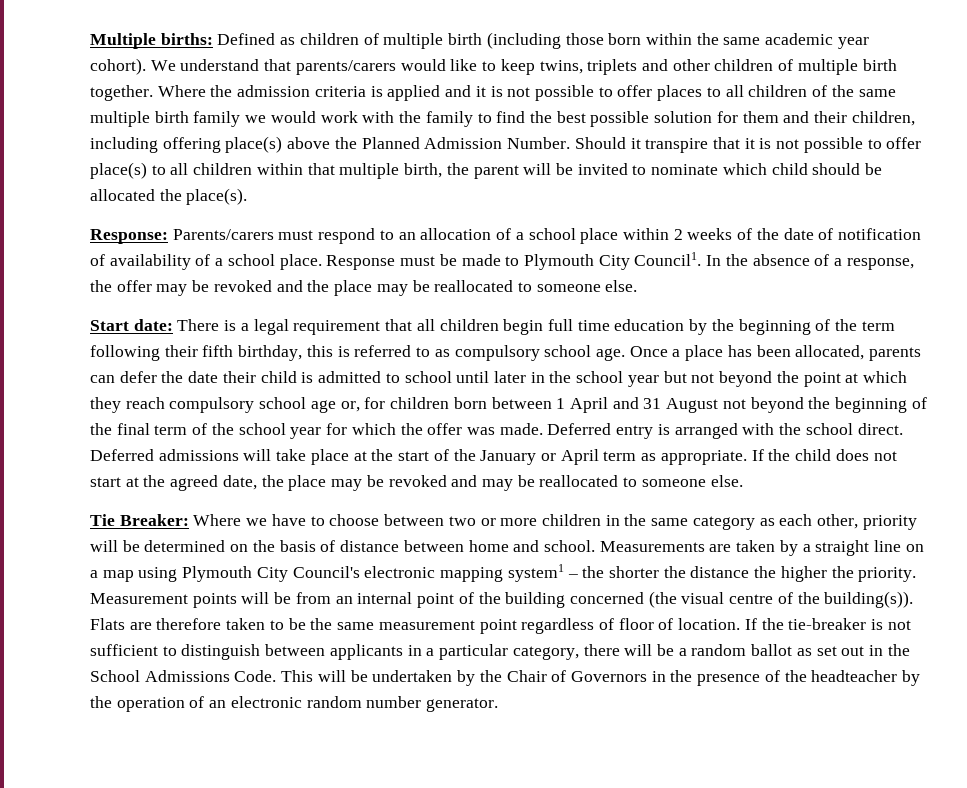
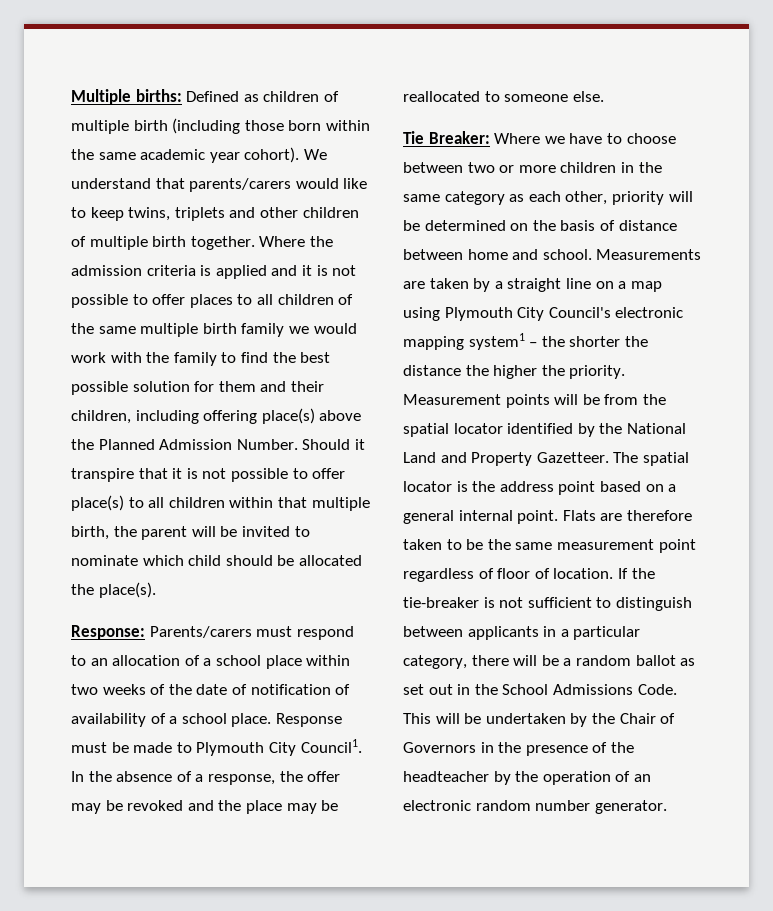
- Response: Parents/carers must respond to an allocation of a school place within 2 weeks of the date of notification of availability of a school place.
+ Response: Parents/carers must respond to an allocation of a school place within two weeks of the date of notification of availability of a school place.
- Start date: There is a legal requirement that all children begin full time education by the beginning of the term following their fifth birthday, this is referred to as compulsory school age. Once a place has been allocated, parents can defer the date their child is admitted to school until later in the school year but not beyond the point at which they reach compulsory school age or, for children born between 1 April and 31 August not beyond the beginning of the final term of the school year for which the offer was made. Deferred entry is arranged with the school direct. Deferred admissions will take place at the start of the January or April term as appropriate. If the child does not start at the agreed date, the place may be revoked and may be reallocated to someone else.
- Measurement points will be from an internal point of the building concerned (the visual centre of the building(s)).
+ Measurement points will be from the spatial locator identified by the National Land and Property Gazetteer. The spatial locator is the address point based on a general internal point.

